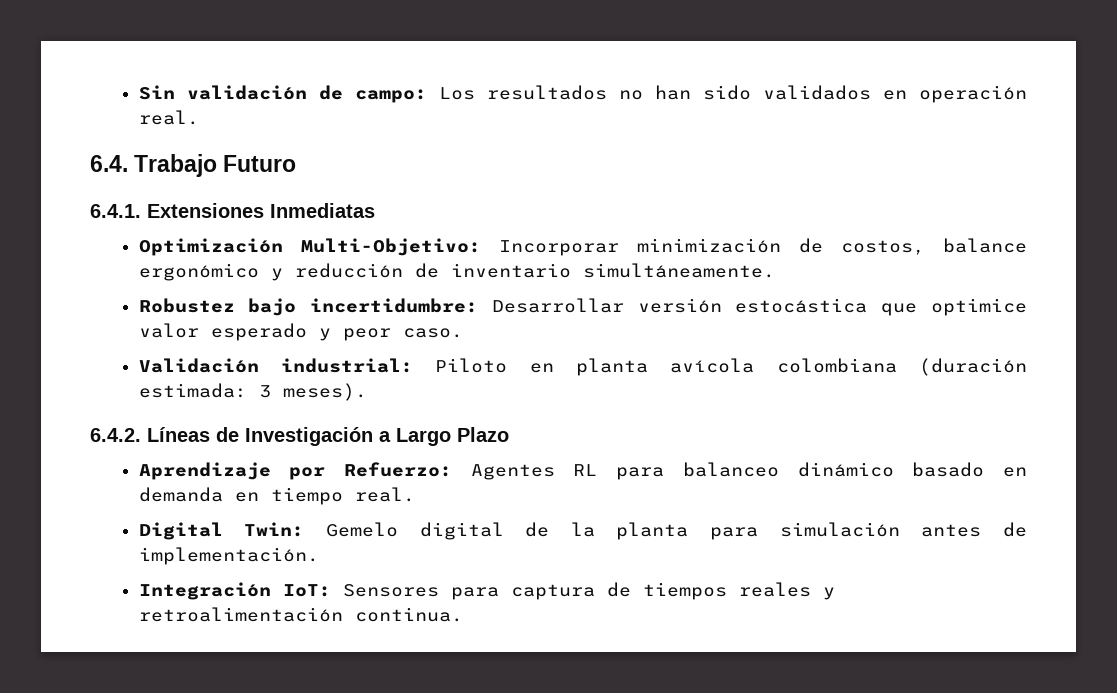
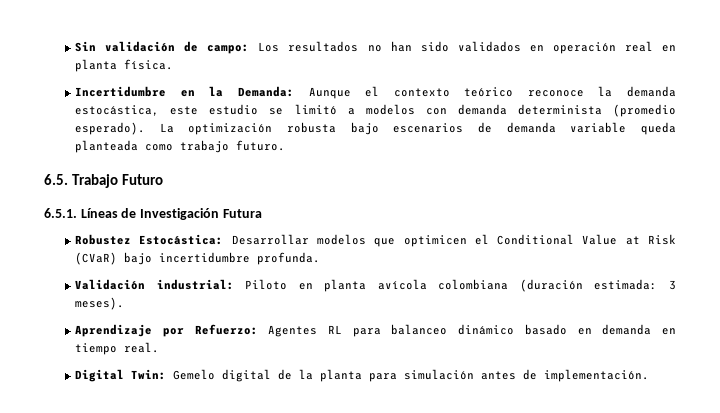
- Sin validación de campo: Los resultados no han sido validados en operación real.
- 6.4. Trabajo Futuro
- 6.4.1. Extensiones Inmediatas
- Optimización Multi-Objetivo: Incorporar minimización de costos, balance ergonómico y reducción de inventario simultáneamente.
- Robustez bajo incertidumbre: Desarrollar versión estocástica que optimice valor esperado y peor caso.
+ Sin validación de campo: Los resultados no han sido validados en operación real en planta física.
+ Incertidumbre en la Demanda: Aunque el contexto teórico reconoce la demanda estocástica, este estudio se limitó a modelos con demanda determinista (promedio esperado). La optimización robusta bajo escenarios de demanda variable queda planteada como trabajo futuro.
+ 6.5. Trabajo Futuro
+ 6.5.1. Líneas de Investigación Futura
+ Robustez Estocástica: Desarrollar modelos que optimicen el Conditional Value at Risk (CVaR) bajo incertidumbre profunda.
- 6.4.2. Líneas de Investigación a Largo Plazo
- Integración IoT: Sensores para captura de tiempos reales y retroalimentación continua.

